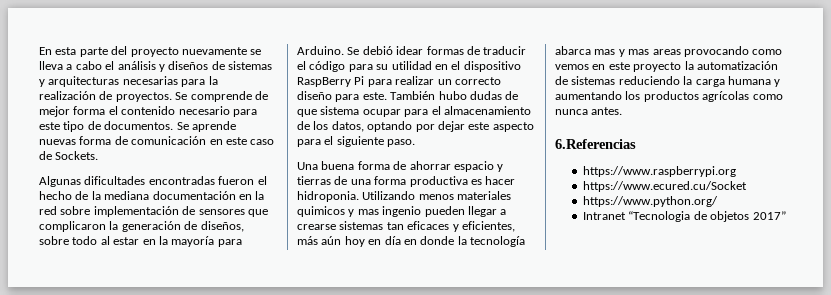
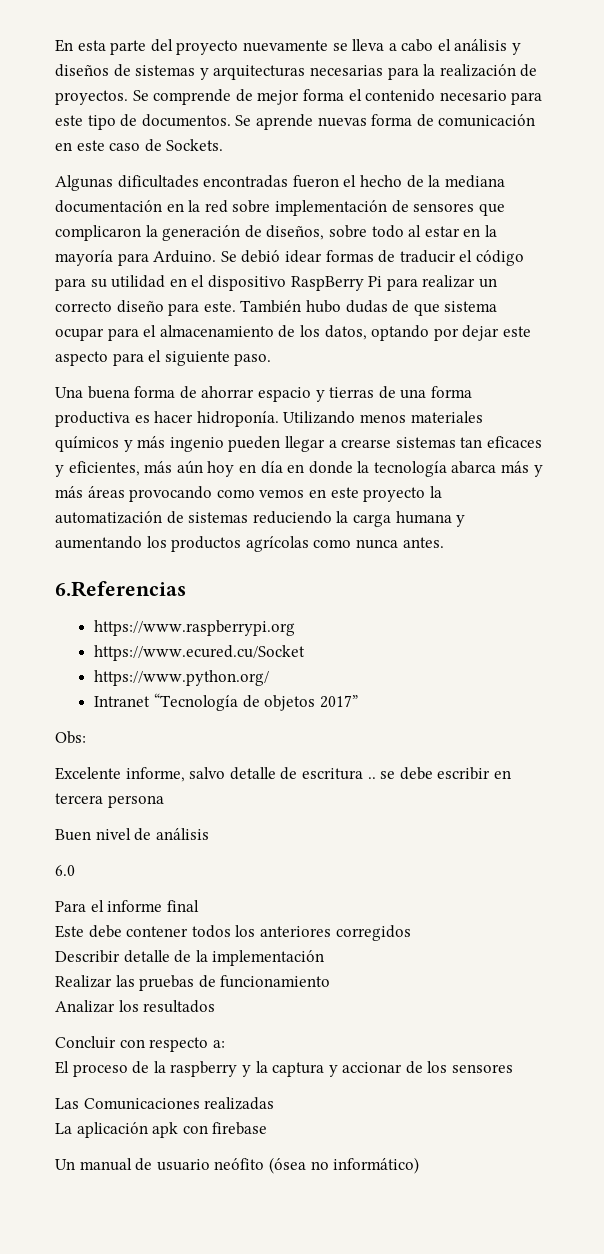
- Una buena forma de ahorrar espacio y tierras de una forma productiva es hacer hidroponia.
+ Una buena forma de ahorrar espacio y tierras de una forma productiva es hacer hidroponía.
- Utilizando menos materiales quimicos y mas ingenio pueden llegar a crearse sistemas tan eficaces y eficientes, más aún hoy en día en donde la tecnología abarca mas y mas areas provocando como vemos en este proyecto la automatización de sistemas reduciendo la carga humana y aumentando los productos agrícolas como nunca antes.
+ Utilizando menos materiales químicos y más ingenio pueden llegar a crearse sistemas tan eficaces y eficientes, más aún hoy en día en donde la tecnología abarca más y más áreas provocando como vemos en este proyecto la automatización de sistemas reduciendo la carga humana y aumentando los productos agrícolas como nunca antes.
- Intranet “Tecnologia de objetos 2017”
+ Intranet “Tecnología de objetos 2017”
+ Obs:
+ Excelente informe, salvo detalle de escritura .. se debe escribir en tercera persona
+ Buen nivel de análisis
+ 6.0
+ Para el informe final
+ Este debe contener todos los anteriores corregidos
+ Describir detalle de la implementación
+ Realizar las pruebas de funcionamiento
+ Analizar los resultados
+ Concluir con respecto a:
+ El proceso de la raspberry y la captura y accionar de los sensores
+ Las Comunicaciones realizadas
+ La aplicación apk con firebase
+ Un manual de usuario neófito (ósea no informático)

